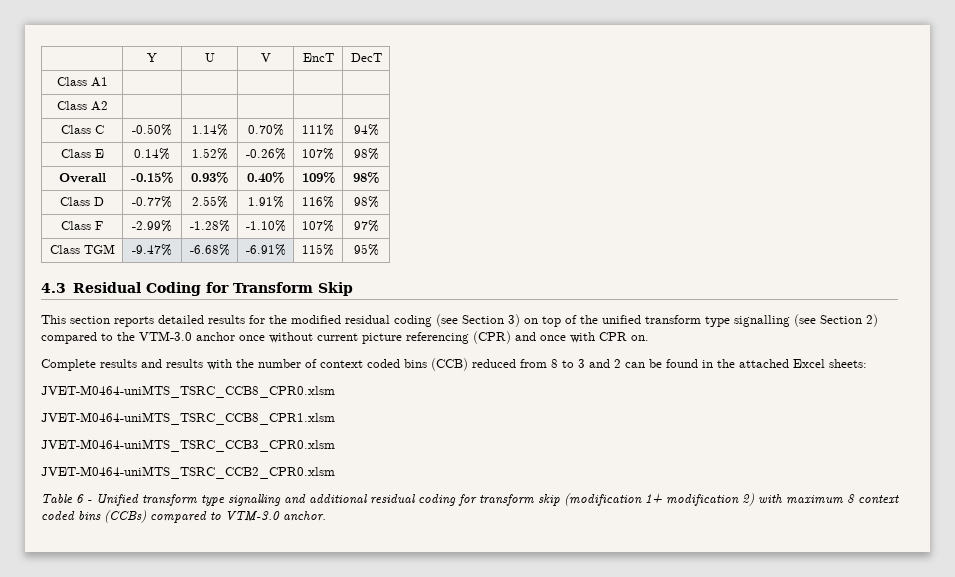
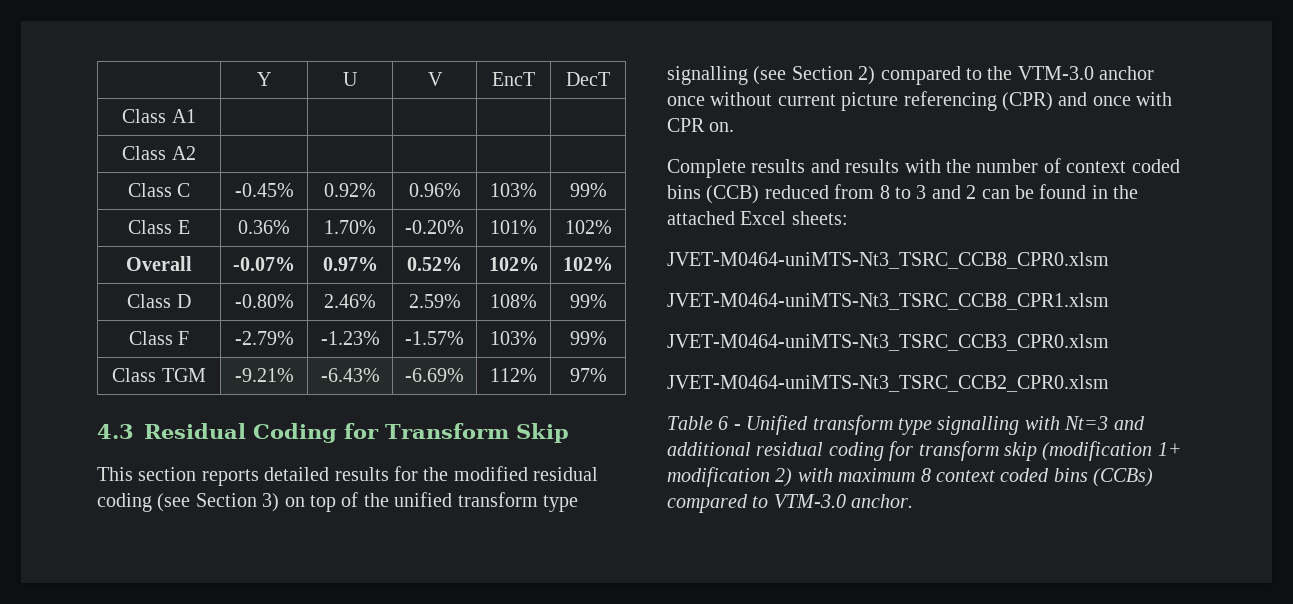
- Class C | -0.50% | 1.14% | 0.70% | 111% | 94%
- Class E | 0.14% | 1.52% | -0.26% | 107% | 98%
- Overall | -0.15% | 0.93% | 0.40% | 109% | 98%
- Class D | -0.77% | 2.55% | 1.91% | 116% | 98%
- Class F | -2.99% | -1.28% | -1.10% | 107% | 97%
- Class TGM | -9.47% | -6.68% | -6.91% | 115% | 95%
+ Class C | -0.45% | 0.92% | 0.96% | 103% | 99%
+ Class E | 0.36% | 1.70% | -0.20% | 101% | 102%
+ Overall | -0.07% | 0.97% | 0.52% | 102% | 102%
+ Class D | -0.80% | 2.46% | 2.59% | 108% | 99%
+ Class F | -2.79% | -1.23% | -1.57% | 103% | 99%
+ Class TGM | -9.21% | -6.43% | -6.69% | 112% | 97%
- JVET-M0464-uniMTS_TSRC_CCB8_CPR0.xlsm
- JVET-M0464-uniMTS_TSRC_CCB8_CPR1.xlsm
- JVET-M0464-uniMTS_TSRC_CCB3_CPR0.xlsm
- JVET-M0464-uniMTS_TSRC_CCB2_CPR0.xlsm
+ JVET-M0464-uniMTS-Nt3_TSRC_CCB8_CPR0.xlsm
+ JVET-M0464-uniMTS-Nt3_TSRC_CCB8_CPR1.xlsm
+ JVET-M0464-uniMTS-Nt3_TSRC_CCB3_CPR0.xlsm
+ JVET-M0464-uniMTS-Nt3_TSRC_CCB2_CPR0.xlsm
- Table 6 - Unified transform type signalling and additional residual coding for transform skip (modification 1+ modification 2) with maximum 8 context coded bins (CCBs) compared to VTM-3.0 anchor.
+ Table 6 - Unified transform type signalling with Nt=3 and additional residual coding for transform skip (modification 1+ modification 2) with maximum 8 context coded bins (CCBs) compared to VTM-3.0 anchor.

